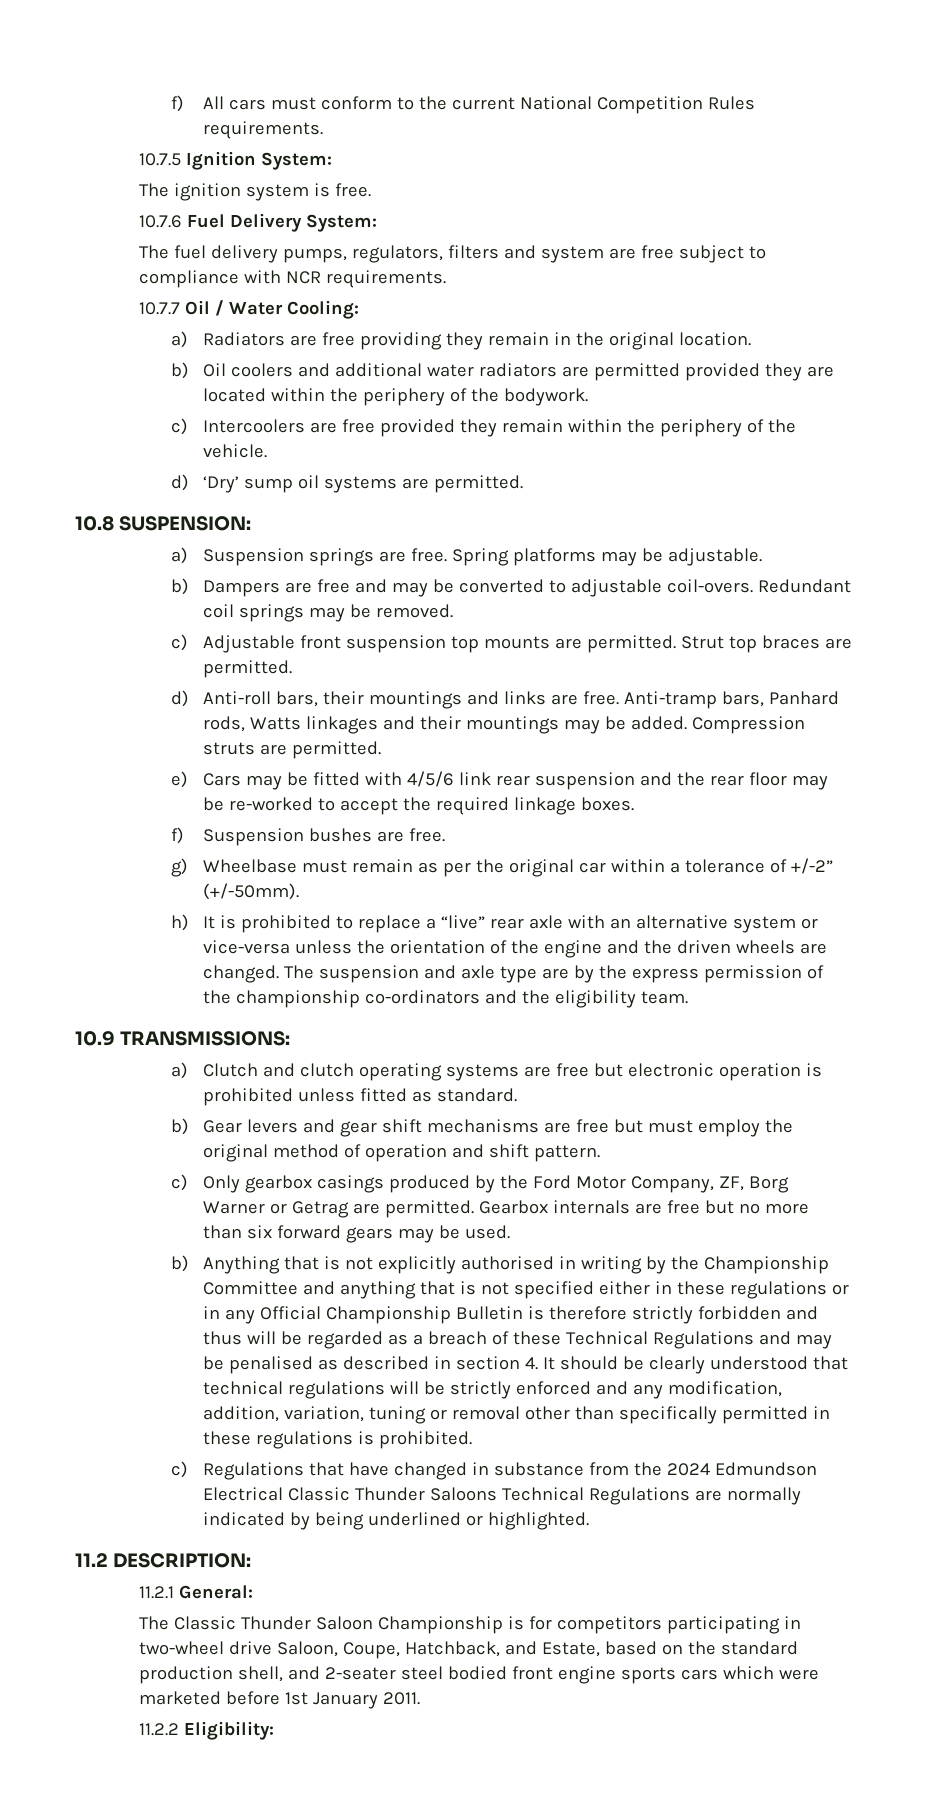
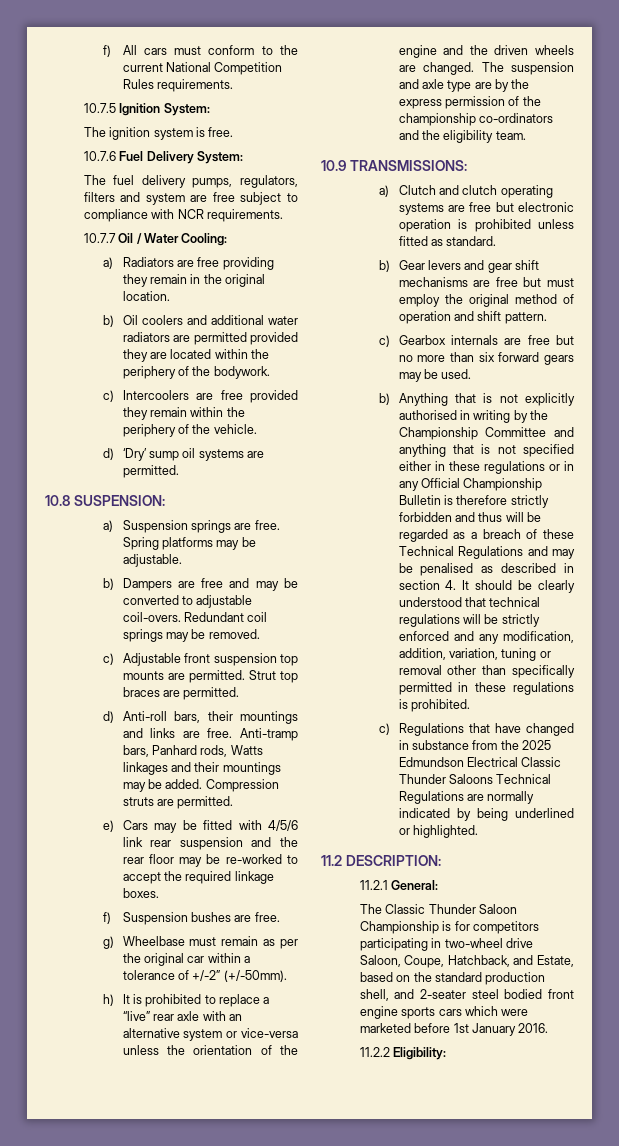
- c) Only gearbox casings produced by the Ford Motor Company, ZF, Borg Warner or Getrag are permitted. Gearbox internals are free but no more than six forward gears may be used.
+ c) Gearbox internals are free but no more than six forward gears may be used.
- c) Regulations that have changed in substance from the 2024 Edmundson Electrical Classic Thunder Saloons Technical Regulations are normally indicated by being underlined or highlighted.
+ c) Regulations that have changed in substance from the 2025 Edmundson Electrical Classic Thunder Saloons Technical Regulations are normally indicated by being underlined or highlighted.
- The Classic Thunder Saloon Championship is for competitors participating in two-wheel drive Saloon, Coupe, Hatchback, and Estate, based on the standard production shell, and 2-seater steel bodied front engine sports cars which were marketed before 1st January 2011.
+ The Classic Thunder Saloon Championship is for competitors participating in two-wheel drive Saloon, Coupe, Hatchback, and Estate, based on the standard production shell, and 2-seater steel bodied front engine sports cars which were marketed before 1st January 2016.

